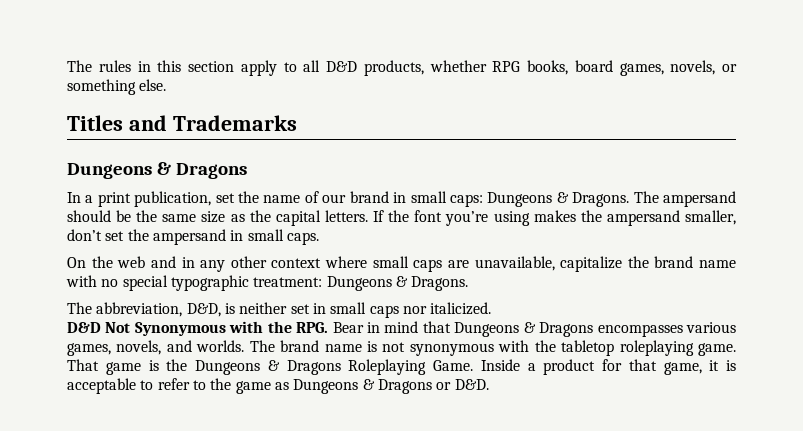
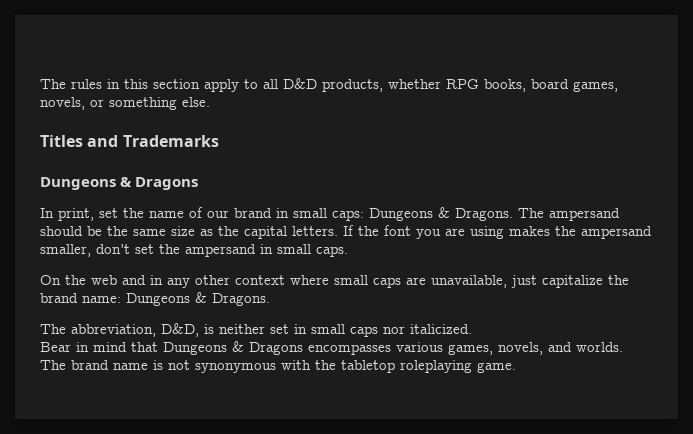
- In a print publication, set the name of our brand in small caps: Dungeons & Dragons.
+ In print, set the name of our brand in small caps: Dungeons & Dragons.
- If the font you’re using makes the ampersand smaller, don’t set the ampersand in small caps.
+ If the font you are using makes the ampersand smaller, don’t set the ampersand in small caps.
- On the web and in any other context where small caps are unavailable, capitalize the brand name with no special typographic treatment: Dungeons & Dragons.
+ On the web and in any other context where small caps are unavailable, just capitalize the brand name: Dungeons & Dragons.
- D&D Not Synonymous with the RPG. Bear in mind that Dungeons & Dragons encompasses various games, novels, and worlds.
+ Bear in mind that Dungeons & Dragons encompasses various games, novels, and worlds.
- That game is the Dungeons & Dragons Roleplaying Game. Inside a product for that game, it is acceptable to refer to the game as Dungeons & Dragons or D&D.

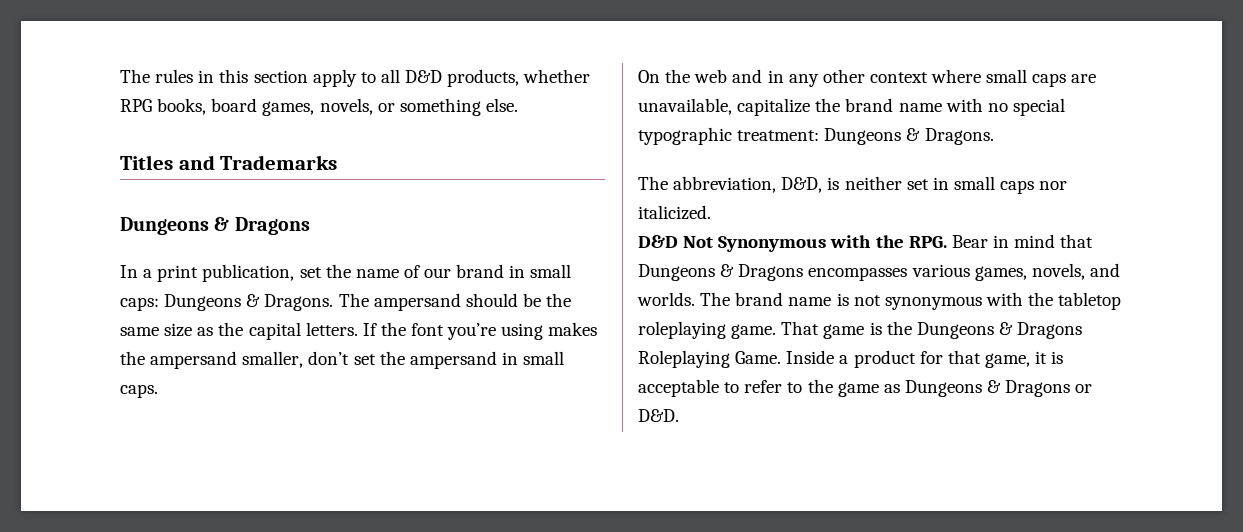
- In print, set the name of our brand in small caps: Dungeons & Dragons.
+ In a print publication, set the name of our brand in small caps: Dungeons & Dragons.
- If the font you are using makes the ampersand smaller, don’t set the ampersand in small caps.
+ If the font you’re using makes the ampersand smaller, don’t set the ampersand in small caps.
- On the web and in any other context where small caps are unavailable, just capitalize the brand name: Dungeons & Dragons.
+ On the web and in any other context where small caps are unavailable, capitalize the brand name with no special typographic treatment: Dungeons & Dragons.
- Bear in mind that Dungeons & Dragons encompasses various games, novels, and worlds.
+ D&D Not Synonymous with the RPG. Bear in mind that Dungeons & Dragons encompasses various games, novels, and worlds.
+ That game is the Dungeons & Dragons Roleplaying Game. Inside a product for that game, it is acceptable to refer to the game as Dungeons & Dragons or D&D.

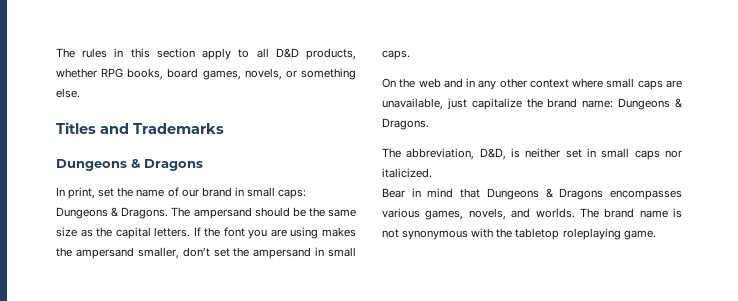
- In a print publication, set the name of our brand in small caps: Dungeons & Dragons.
+ In print, set the name of our brand in small caps: Dungeons & Dragons.
- If the font you’re using makes the ampersand smaller, don’t set the ampersand in small caps.
+ If the font you are using makes the ampersand smaller, don’t set the ampersand in small caps.
- On the web and in any other context where small caps are unavailable, capitalize the brand name with no special typographic treatment: Dungeons & Dragons.
+ On the web and in any other context where small caps are unavailable, just capitalize the brand name: Dungeons & Dragons.
- D&D Not Synonymous with the RPG. Bear in mind that Dungeons & Dragons encompasses various games, novels, and worlds.
+ Bear in mind that Dungeons & Dragons encompasses various games, novels, and worlds.
- That game is the Dungeons & Dragons Roleplaying Game. Inside a product for that game, it is acceptable to refer to the game as Dungeons & Dragons or D&D.

